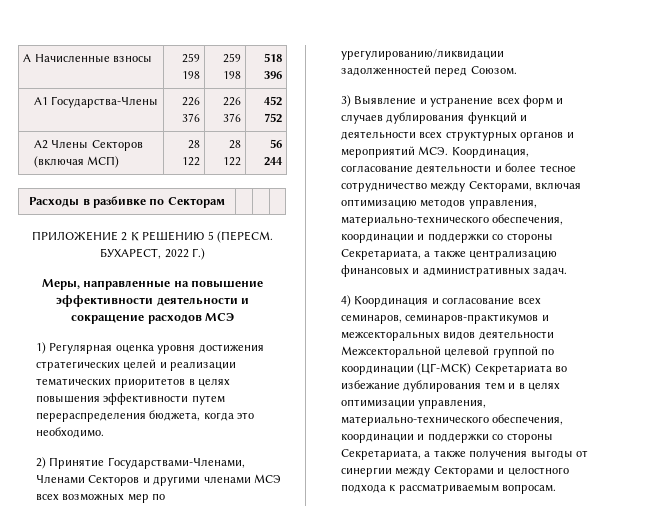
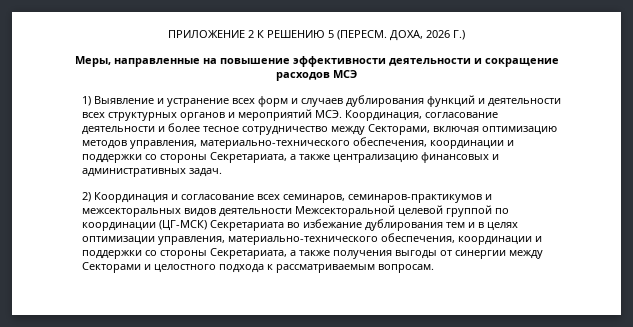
- A Начисленные взносы | 259 198 | 259 198 | 518 396
- A1 Государства-Члены | 226 376 | 226 376 | 452 752
- A2 Члены Секторов (включая МСП) | 28 122 | 28 122 | 56 244
- Расходы в разбивке по Секторам | | |
- БУХАРЕСТ, 2022 Г.)
+ ДОХА, 2026 Г.)
- 1) Регулярная оценка уровня достижения стратегических целей и реализации тематических приоритетов в целях повышения эффективности путем перераспределения бюджета, когда это необходимо.
- 2) Принятие Государствами-Членами, Членами Секторов и другими членами МСЭ всех возможных мер по урегулированию/ликвидации задолженностей перед Союзом.
- 3) Выявление и устранение всех форм и случаев дублирования функций и деятельности всех структурных органов и мероприятий МСЭ. Координация, согласование деятельности и более тесное сотрудничество между Секторами, включая оптимизацию методов управления, материально-технического обеспечения, координации и поддержки со стороны Секретариата, а также централизацию финансовых и административных задач.
+ 1) Выявление и устранение всех форм и случаев дублирования функций и деятельности всех структурных органов и мероприятий МСЭ. Координация, согласование деятельности и более тесное сотрудничество между Секторами, включая оптимизацию методов управления, материально-технического обеспечения, координации и поддержки со стороны Секретариата, а также централизацию финансовых и административных задач.
- 4) Координация и согласование всех семинаров, семинаров-практикумов и межсекторальных видов деятельности Межсекторальной целевой группой по координации (ЦГ-МСК) Секретариата во избежание дублирования тем и в целях оптимизации управления, материально-технического обеспечения, координации и поддержки со стороны Секретариата, а также получения выгоды от синергии между Секторами и целостного подхода к рассматриваемым вопросам.
+ 2) Координация и согласование всех семинаров, семинаров-практикумов и межсекторальных видов деятельности Межсекторальной целевой группой по координации (ЦГ-МСК) Секретариата во избежание дублирования тем и в целях оптимизации управления, материально-технического обеспечения, координации и поддержки со стороны Секретариата, а также получения выгоды от синергии между Секторами и целостного подхода к рассматриваемым вопросам.

